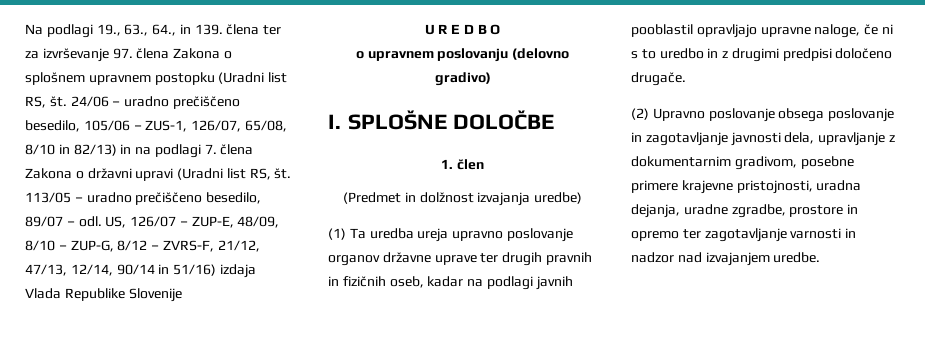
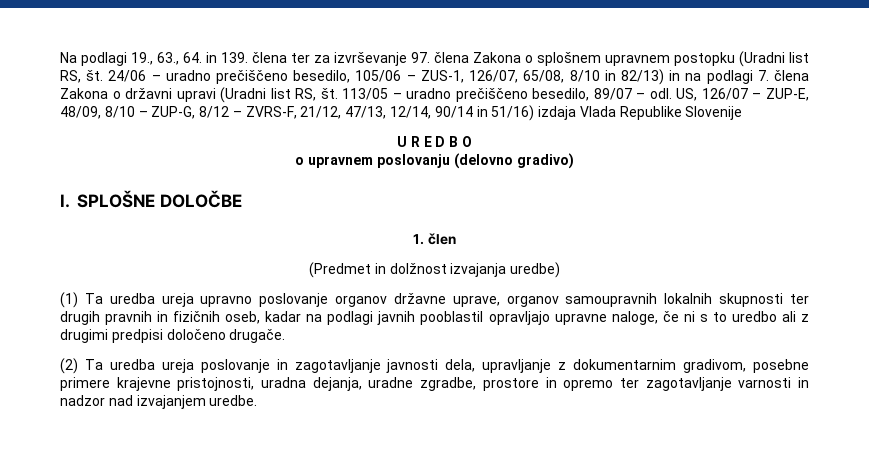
- Na podlagi 19., 63., 64., in 139. člena ter za izvrševanje 97. člena Zakona o splošnem upravnem postopku (Uradni list RS, št.
+ Na podlagi 19., 63., 64. in 139. člena ter za izvrševanje 97. člena Zakona o splošnem upravnem postopku (Uradni list RS, št.
- (1) Ta uredba ureja upravno poslovanje organov državne uprave ter drugih pravnih in fizičnih oseb, kadar na podlagi javnih pooblastil opravljajo upravne naloge, če ni s to uredbo in z drugimi predpisi določeno drugače.
+ (1) Ta uredba ureja upravno poslovanje organov državne uprave, organov samoupravnih lokalnih skupnosti ter drugih pravnih in fizičnih oseb, kadar na podlagi javnih pooblastil opravljajo upravne naloge, če ni s to uredbo ali z drugimi predpisi določeno drugače.
- (2) Upravno poslovanje obsega poslovanje in zagotavljanje javnosti dela, upravljanje z dokumentarnim gradivom, posebne primere krajevne pristojnosti, uradna dejanja, uradne zgradbe, prostore in opremo ter zagotavljanje varnosti in nadzor nad izvajanjem uredbe.
+ (2) Ta uredba ureja poslovanje in zagotavljanje javnosti dela, upravljanje z dokumentarnim gradivom, posebne primere krajevne pristojnosti, uradna dejanja, uradne zgradbe, prostore in opremo ter zagotavljanje varnosti in nadzor nad izvajanjem uredbe.

